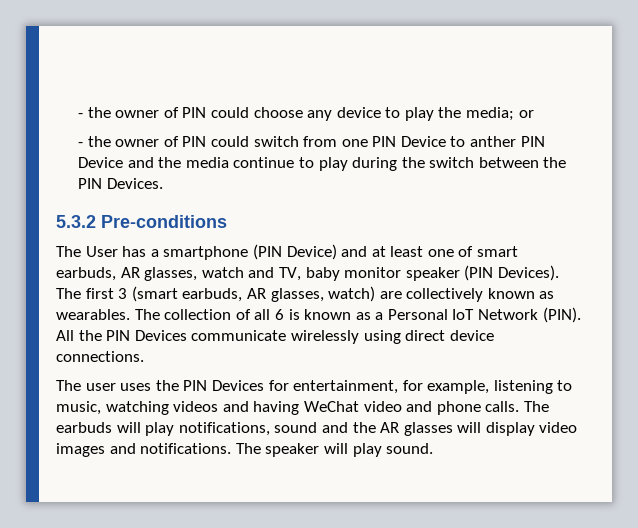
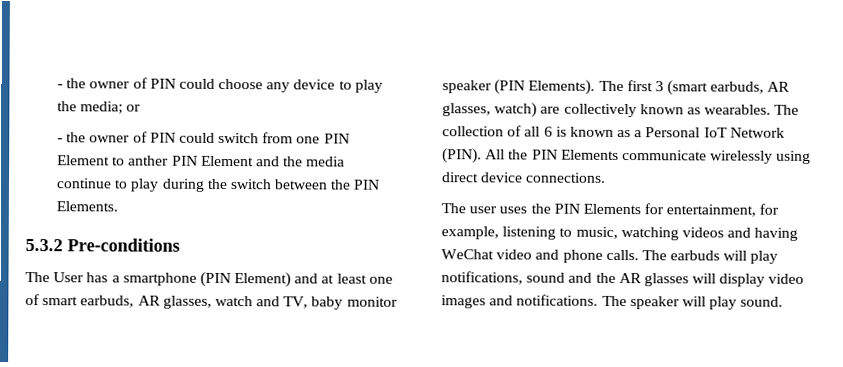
- - the owner of PIN could switch from one PIN Device to anther PIN Device and the media continue to play during the switch between the PIN Devices.
+ - the owner of PIN could switch from one PIN Element to anther PIN Element and the media continue to play during the switch between the PIN Elements.
- The User has a smartphone (PIN Device) and at least one of smart earbuds, AR glasses, watch and TV, baby monitor speaker (PIN Devices).
+ The User has a smartphone (PIN Element) and at least one of smart earbuds, AR glasses, watch and TV, baby monitor speaker (PIN Elements).
- All the PIN Devices communicate wirelessly using direct device connections.
+ All the PIN Elements communicate wirelessly using direct device connections.
- The user uses the PIN Devices for entertainment, for example, listening to music, watching videos and having WeChat video and phone calls.
+ The user uses the PIN Elements for entertainment, for example, listening to music, watching videos and having WeChat video and phone calls.

